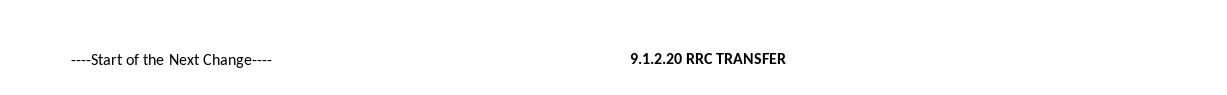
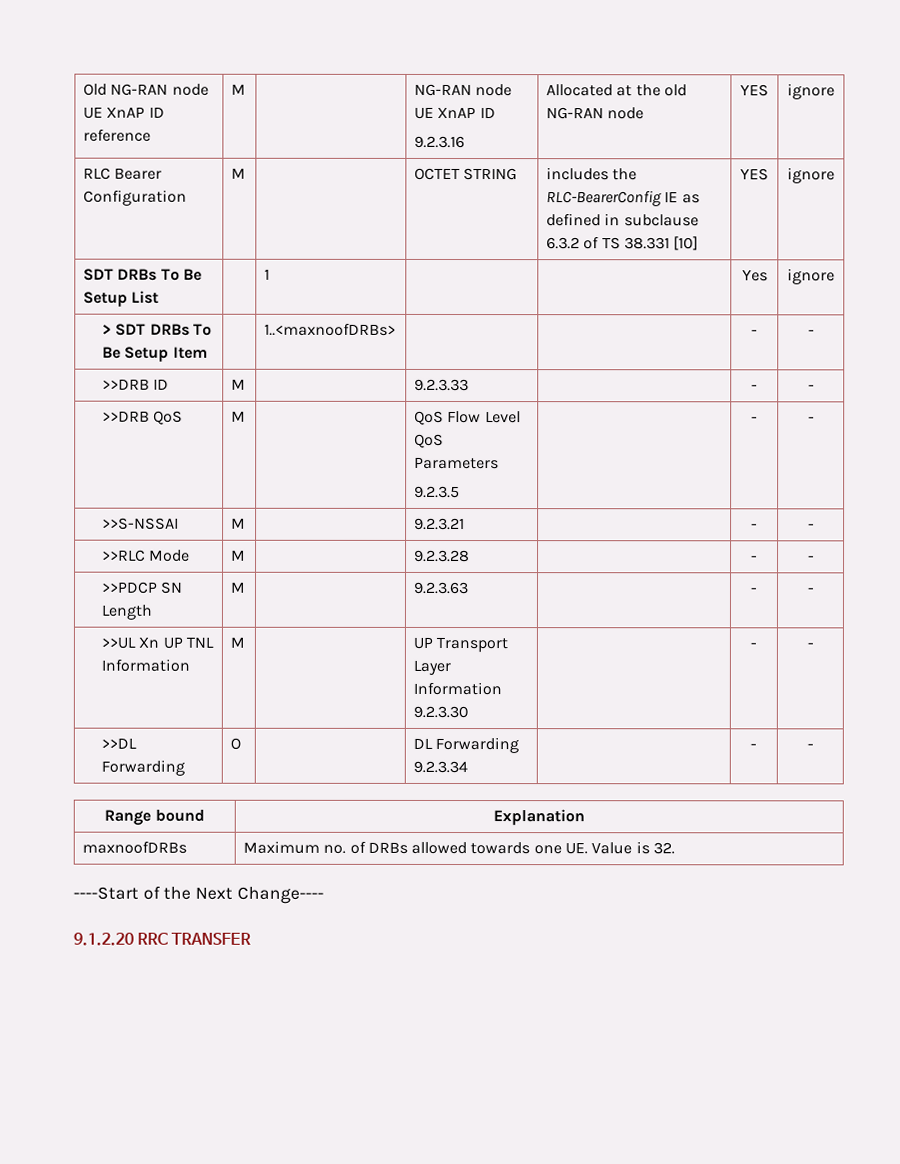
+ Old NG-RAN node UE XnAP ID reference | M | | NG-RAN node UE XnAP ID
+ 9.2.3.16 | Allocated at the old NG-RAN node | YES | ignore
+ RLC Bearer Configuration | M | | OCTET STRING | includes the RLC-BearerConfig IE as defined in subclause 6.3.2 of TS 38.331 [10] | YES | ignore
+ SDT DRBs To Be Setup List | | 1 | | | Yes | ignore
+ > SDT DRBs To Be Setup Item | | 1..<maxnoofDRBs> | | | - | -
+ >>DRB ID | M | | 9.2.3.33 | | - | -
+ >>DRB QoS | M | | QoS Flow Level QoS Parameters
+ 9.2.3.5 | | - | -
+ >>S-NSSAI | M | | 9.2.3.21 | | - | -
+ >>RLC Mode | M | | 9.2.3.28 | | - | -
+ >>PDCP SN Length | M | | 9.2.3.63 | | - | -
+ >>UL Xn UP TNL Information | M | | UP Transport Layer Information 9.2.3.30 | | - | -
+ >>DL Forwarding | O | | DL Forwarding 9.2.3.34 | | - | -
+ Range bound | Explanation
+ maxnoofDRBs | Maximum no. of DRBs allowed towards one UE. Value is 32.

